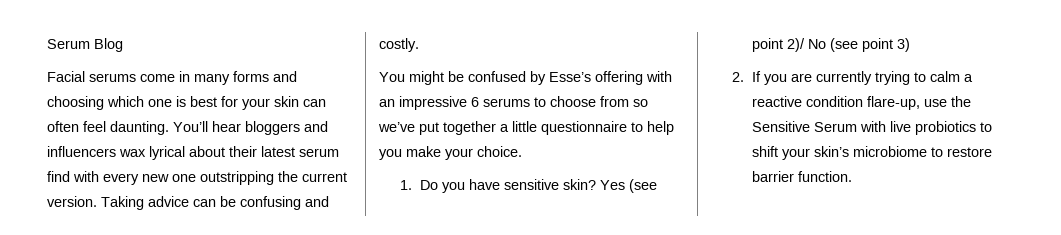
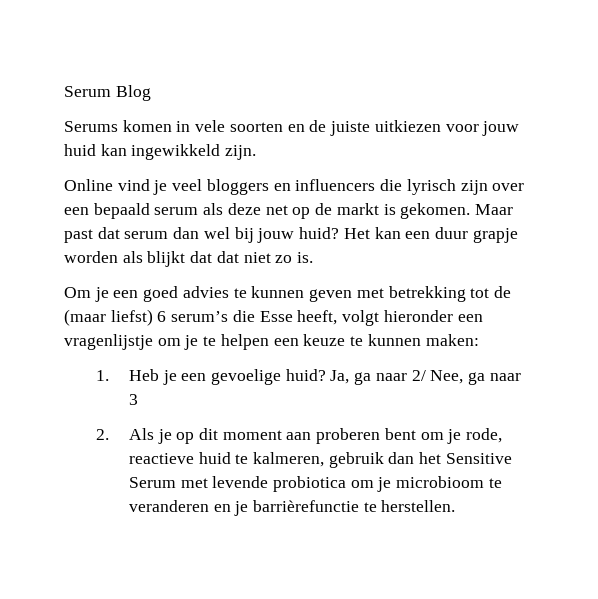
- Facial serums come in many forms and choosing which one is best for your skin can often feel daunting. You’ll hear bloggers and influencers wax lyrical about their latest serum find with every new one outstripping the current version. Taking advice can be confusing and costly.
- You might be confused by Esse’s offering with an impressive 6 serums to choose from so we’ve put together a little questionnaire to help you make your choice.
- 1. Do you have sensitive skin? Yes (see point 2)/ No (see point 3)
- 2. If you are currently trying to calm a reactive condition flare-up, use the Sensitive Serum with live probiotics to shift your skin’s microbiome to restore barrier function.
+ Serums komen in vele soorten en de juiste uitkiezen voor jouw huid kan ingewikkeld zijn.
+ Online vind je veel bloggers en influencers die lyrisch zijn over een bepaald serum als deze net op de markt is gekomen. Maar past dat serum dan wel bij jouw huid? Het kan een duur grapje worden als blijkt dat dat niet zo is.
+ Om je een goed advies te kunnen geven met betrekking tot de (maar liefst) 6 serum’s die Esse heeft, volgt hieronder een vragenlijstje om je te helpen een keuze te kunnen maken:
+ 1. Heb je een gevoelige huid? Ja, ga naar 2/ Nee, ga naar 3
+ 2. Als je op dit moment aan proberen bent om je rode, reactieve huid te kalmeren, gebruik dan het Sensitive Serum met levende probiotica om je microbioom te veranderen en je barrièrefunctie te herstellen.

